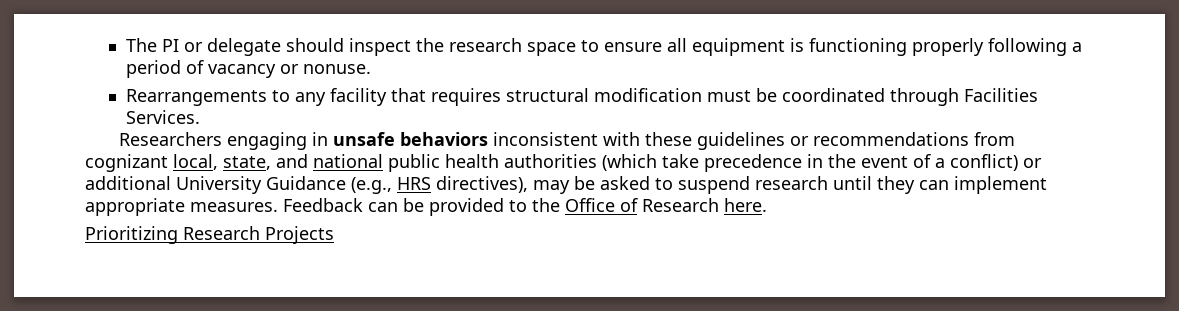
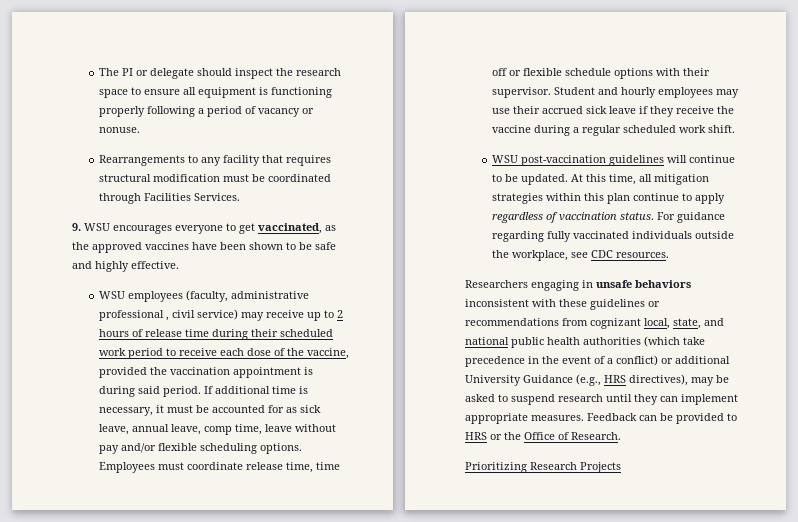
+ 9. WSU encourages everyone to get vaccinated, as the approved vaccines have been shown to be safe and highly effective.
+ WSU employees (faculty, administrative professional , civil service) may receive up to 2 hours of release time during their scheduled work period to receive each dose of the vaccine, provided the vaccination appointment is during said period. If additional time is necessary, it must be accounted for as sick leave, annual leave, comp time, leave without pay and/or flexible scheduling options. Employees must coordinate release time, time off or flexible schedule options with their supervisor. Student and hourly employees may use their accrued sick leave if they receive the vaccine during a regular scheduled work shift.
+ WSU post-vaccination guidelines will continue to be updated. At this time, all mitigation strategies within this plan continue to apply regardless of vaccination status. For guidance regarding fully vaccinated individuals outside the workplace, see CDC resources.
- Feedback can be provided to the Office of Research here.
+ Feedback can be provided to HRS or the Office of Research.

